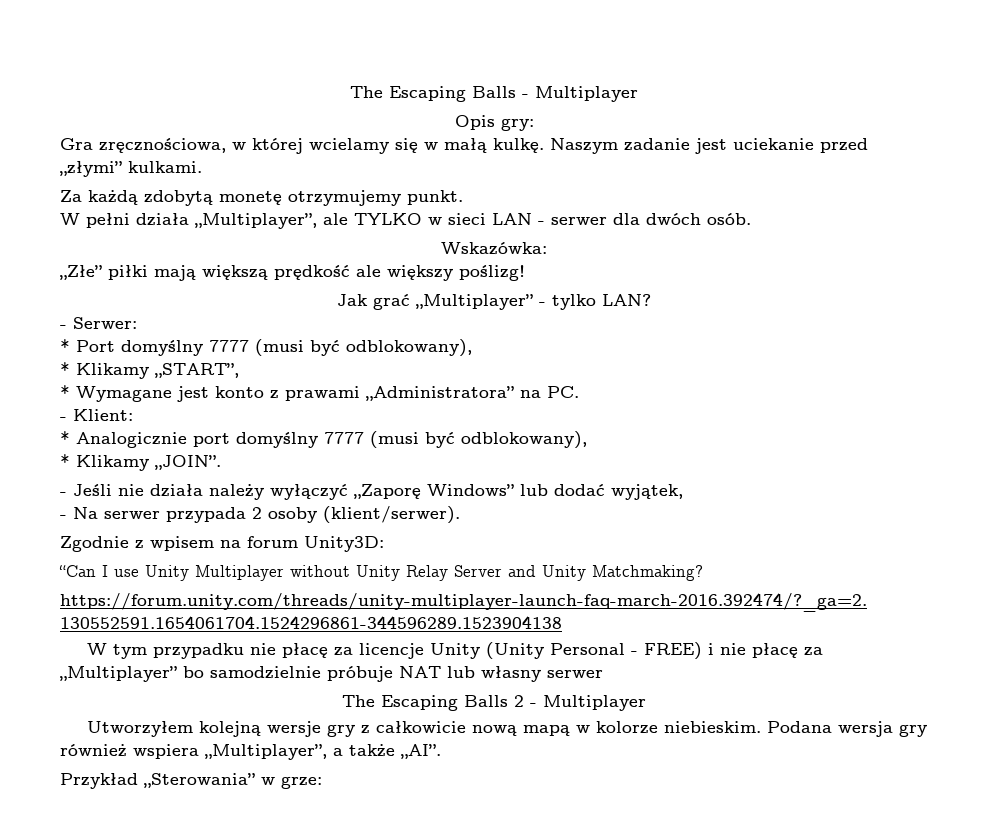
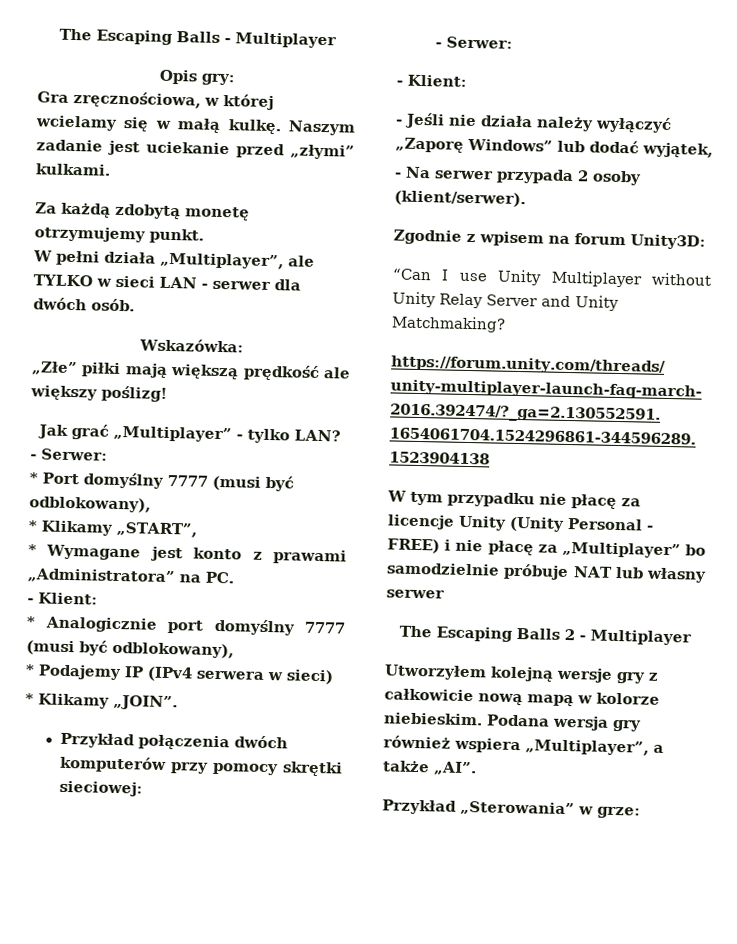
+ * Podajemy IP (IPv4 serwera w sieci)
  * Klikamy „JOIN”.
+ Przykład połączenia dwóch komputerów przy pomocy skrętki sieciowej:
+ - Serwer:
+ - Klient:

